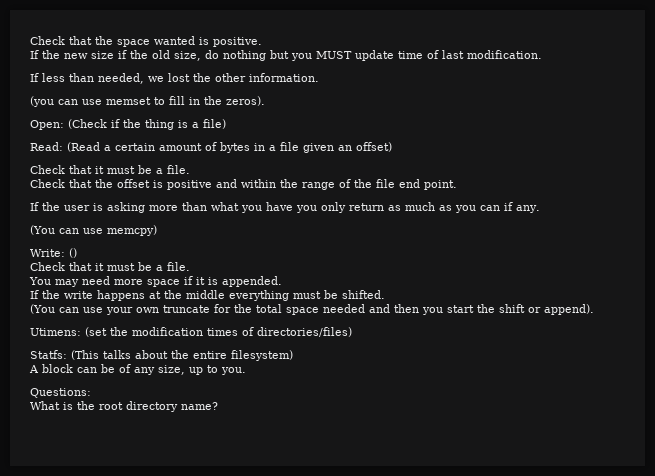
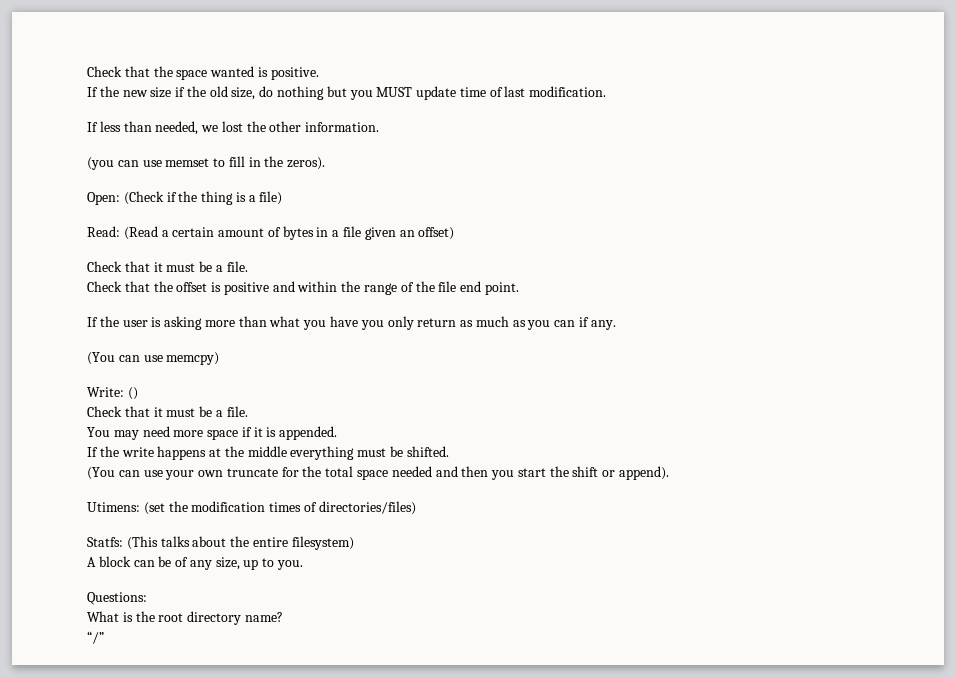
+ “/”

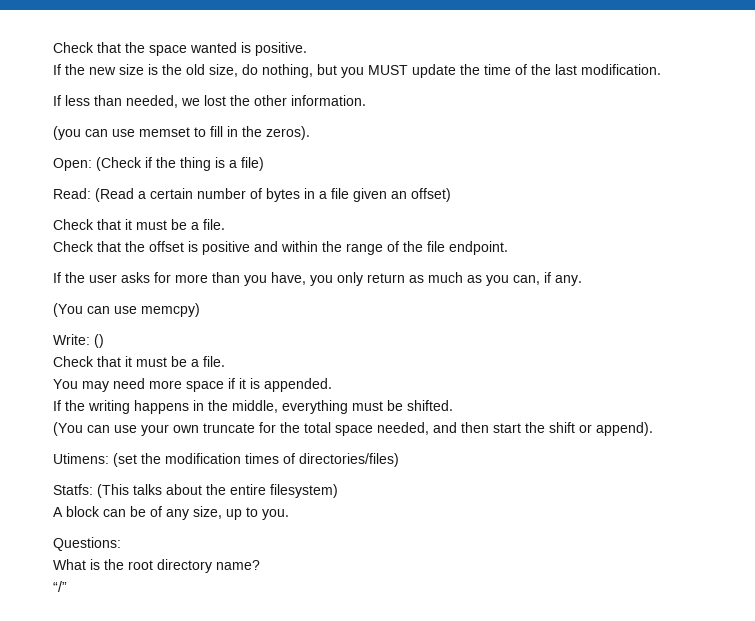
- If the new size if the old size, do nothing but you MUST update time of last modification.
+ If the new size is the old size, do nothing, but you MUST update the time of the last modification.
- Read: (Read a certain amount of bytes in a file given an offset)
+ Read: (Read a certain number of bytes in a file given an offset)
- Check that the offset is positive and within the range of the file end point.
+ Check that the offset is positive and within the range of the file endpoint.
- If the user is asking more than what you have you only return as much as you can if any.
+ If the user asks for more than you have, you only return as much as you can, if any.
- If the write happens at the middle everything must be shifted.
+ If the writing happens in the middle, everything must be shifted.
- (You can use your own truncate for the total space needed and then you start the shift or append).
+ (You can use your own truncate for the total space needed, and then start the shift or append).

